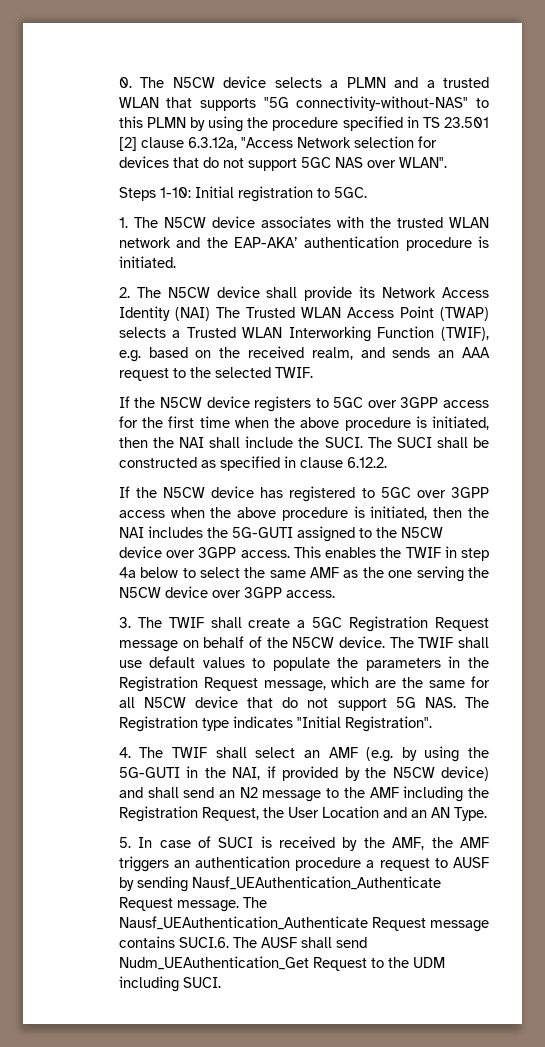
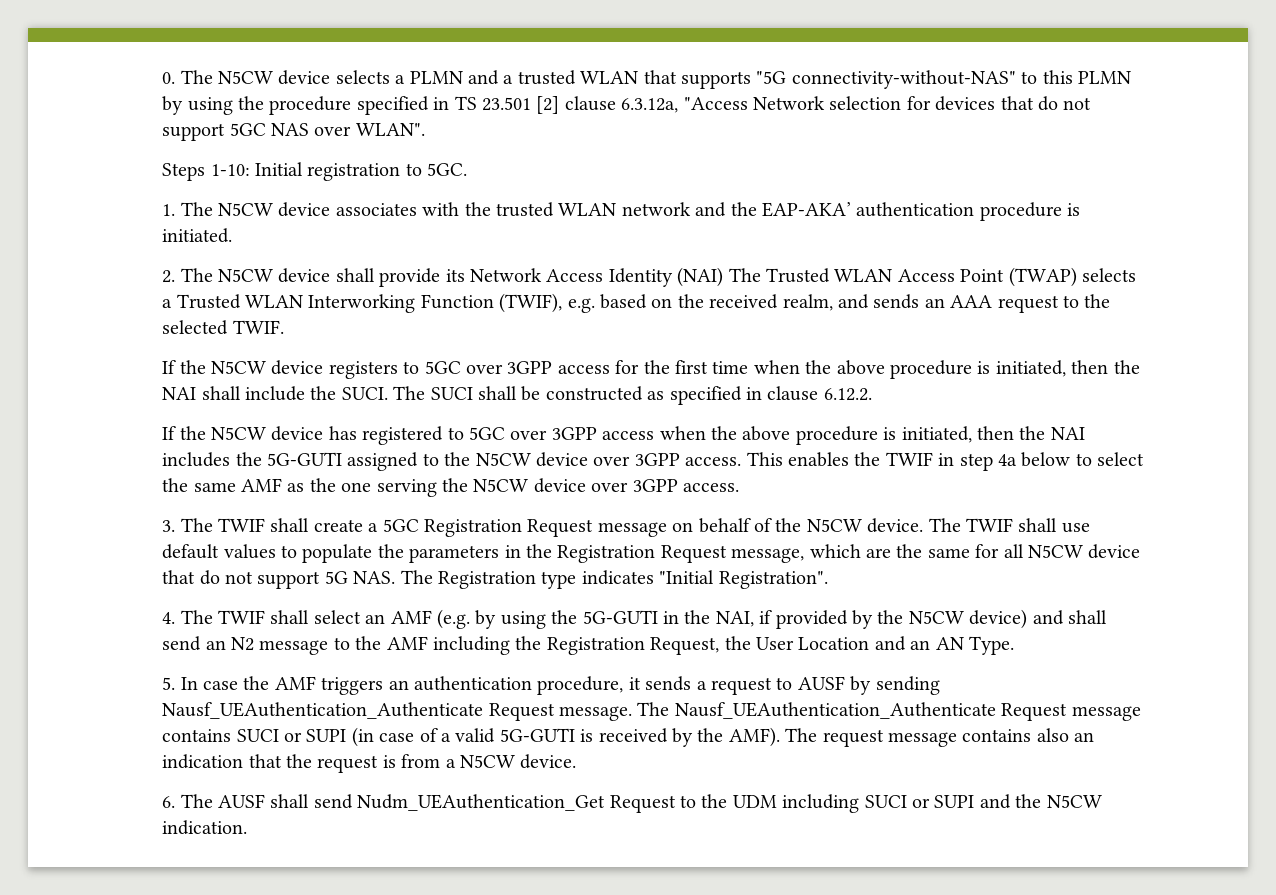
- 5. In case of SUCI is received by the AMF, the AMF triggers an authentication procedure a request to AUSF by sending Nausf_UEAuthentication_Authenticate Request message.
+ 5. In case the AMF triggers an authentication procedure, it sends a request to AUSF by sending Nausf_UEAuthentication_Authenticate Request message.
- The Nausf_UEAuthentication_Authenticate Request message contains SUCI.6. The AUSF shall send Nudm_UEAuthentication_Get Request to the UDM including SUCI.
+ The Nausf_UEAuthentication_Authenticate Request message contains SUCI or SUPI (in case of a valid 5G-GUTI is received by the AMF). The request message contains also an indication that the request is from a N5CW device.
+ 6. The AUSF shall send Nudm_UEAuthentication_Get Request to the UDM including SUCI or SUPI and the N5CW indication.

